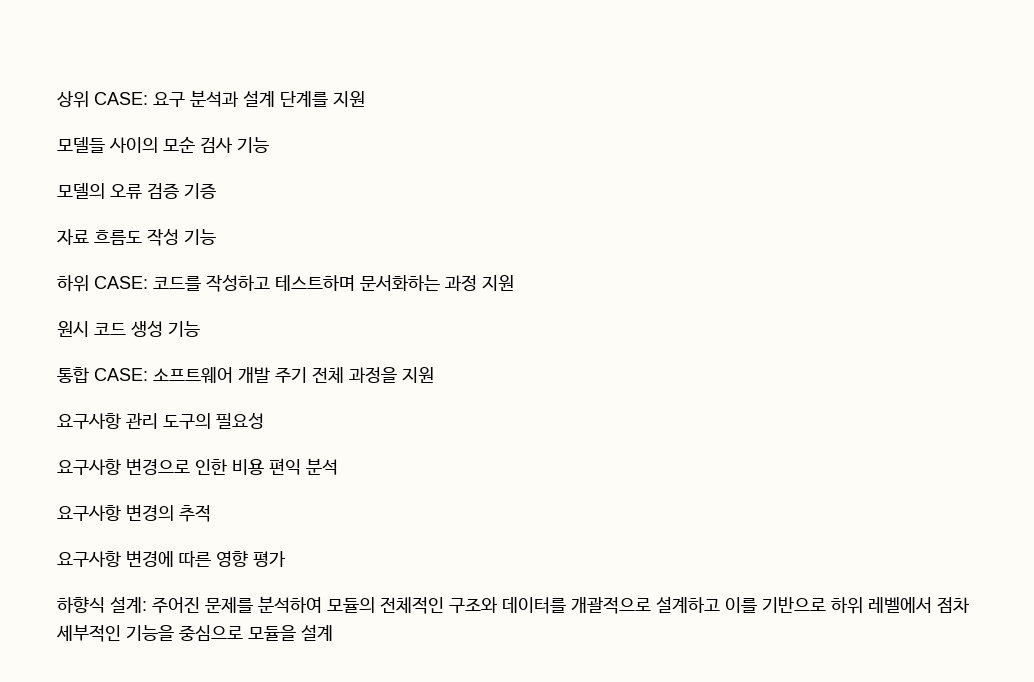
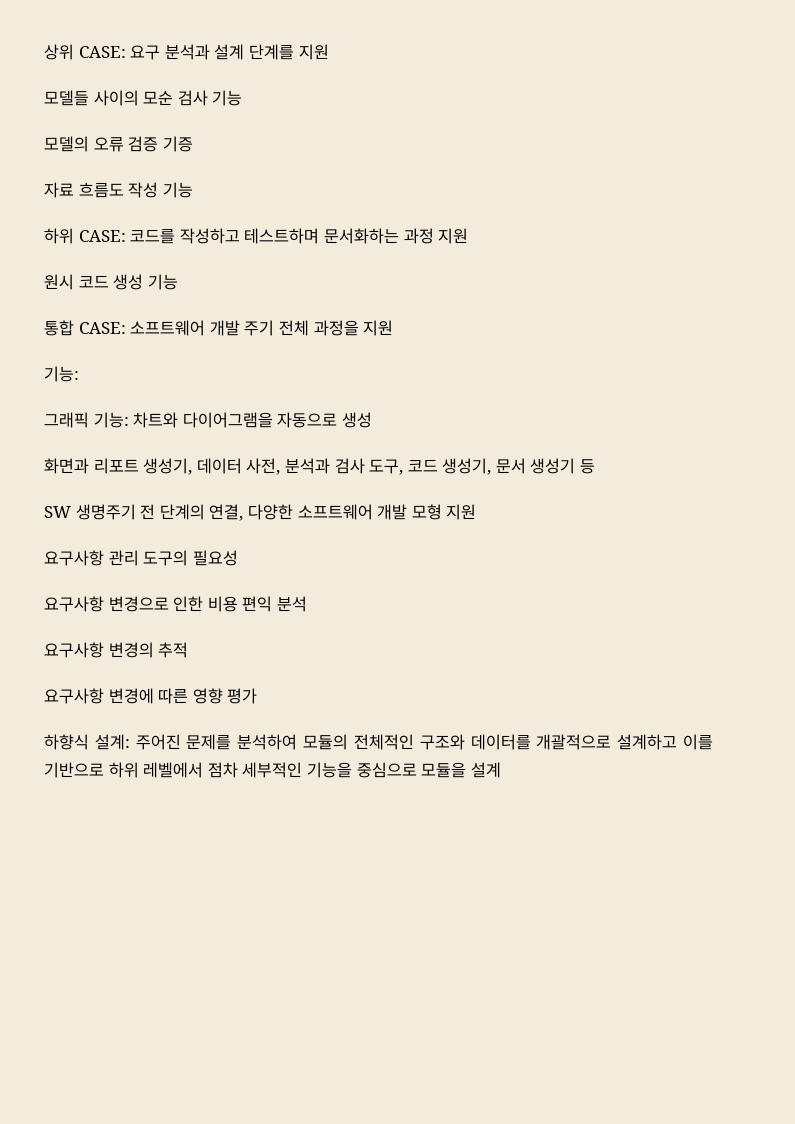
  통합 CASE: 소프트웨어 개발 주기 전체 과정을 지원
+ 기능:
+ 그래픽 기능: 차트와 다이어그램을 자동으로 생성
+ 화면과 리포트 생성기, 데이터 사전, 분석과 검사 도구, 코드 생성기, 문서 생성기 등
+ SW 생명주기 전 단계의 연결, 다양한 소프트웨어 개발 모형 지원

